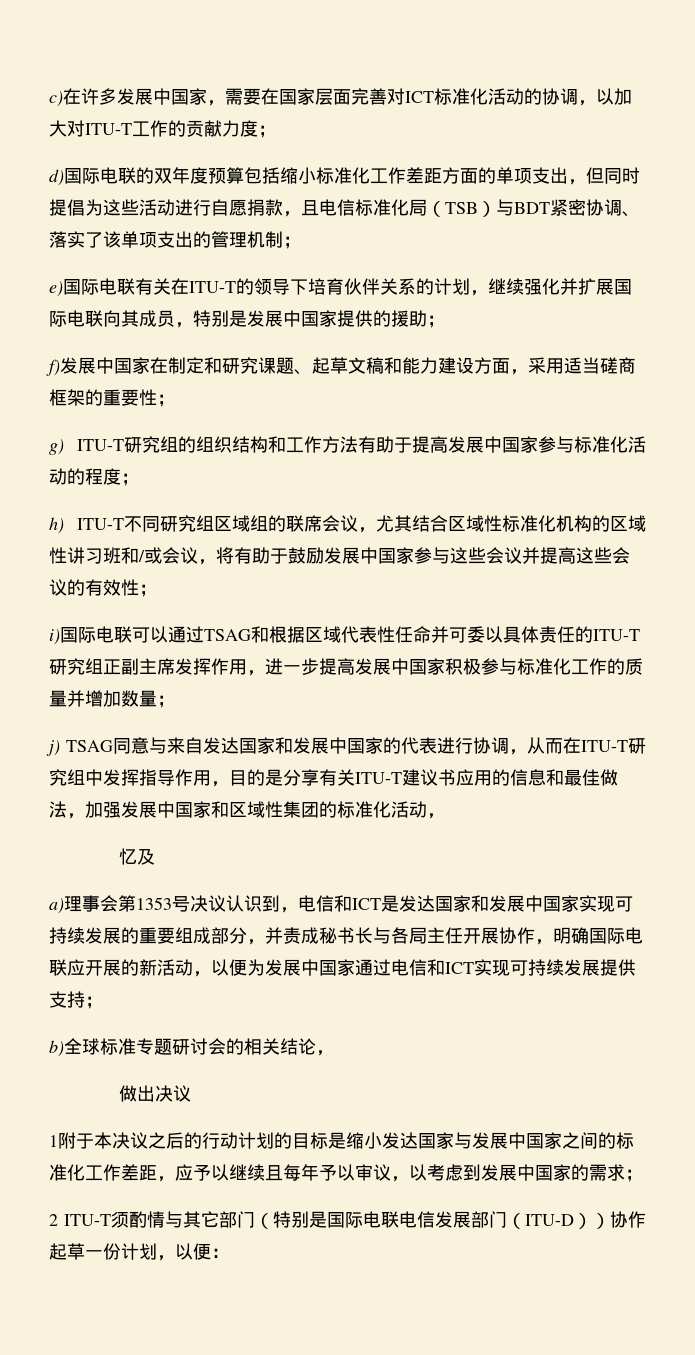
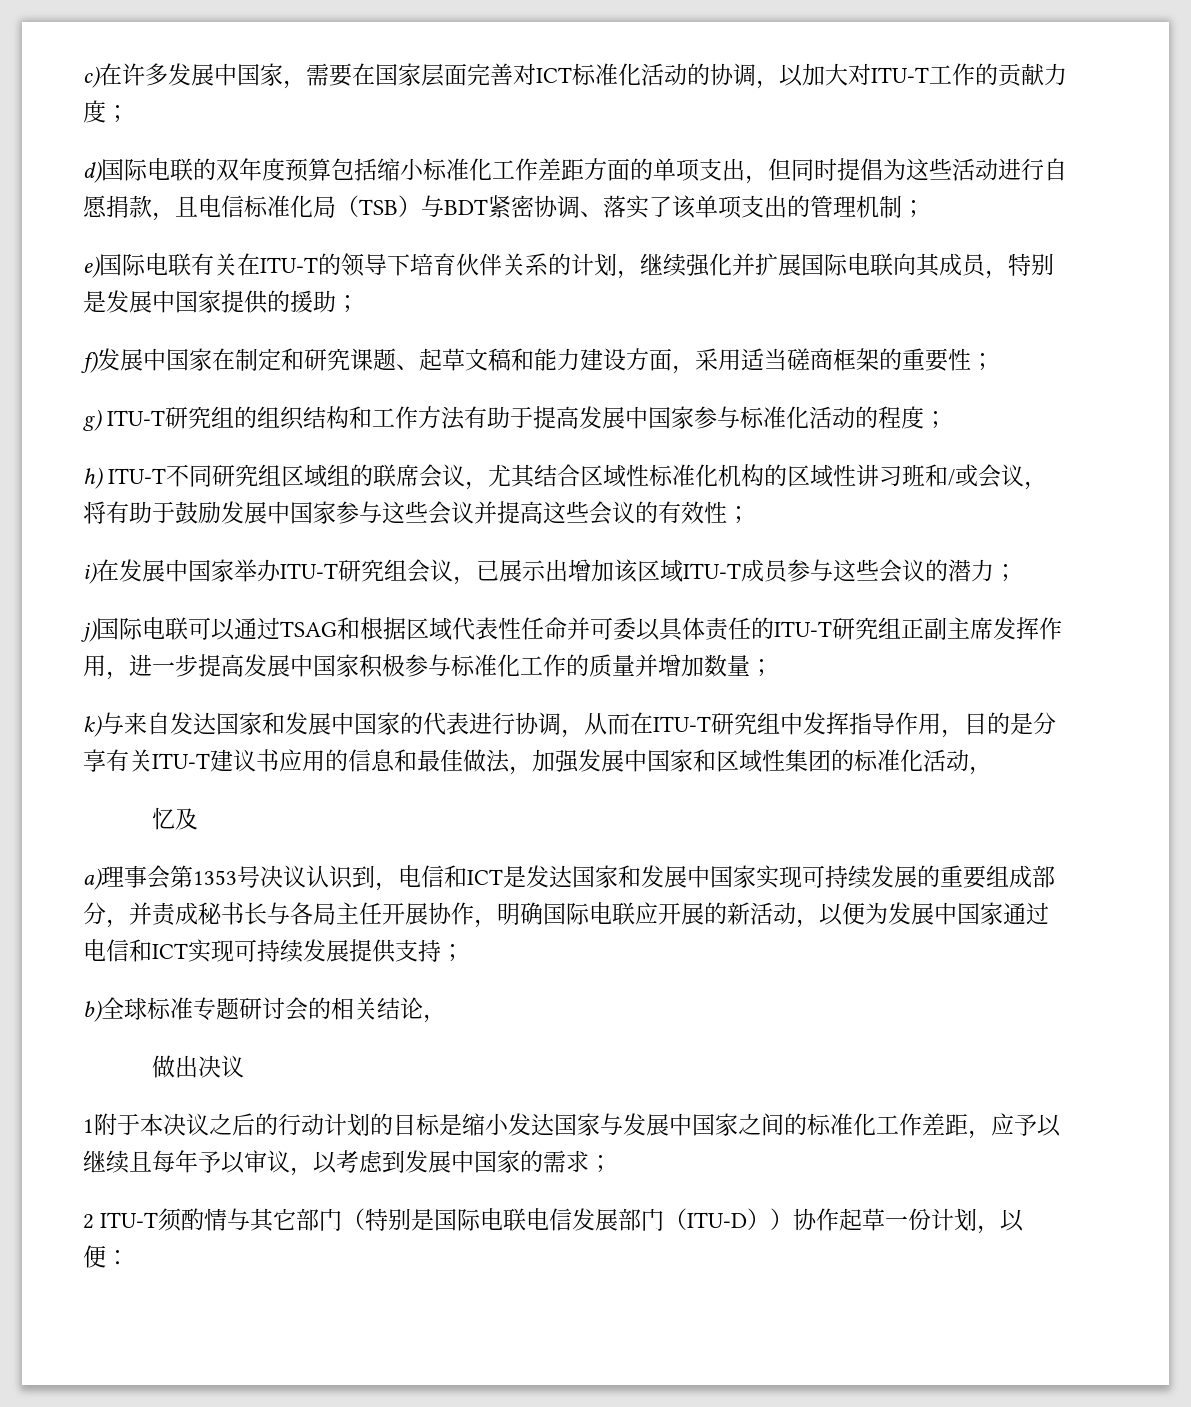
- i)国际电联可以通过TSAG和根据区域代表性任命并可委以具体责任的ITU-T研究组正副主席发挥作用，进一步提高发展中国家积极参与标准化工作的质量并增加数量；
+ i)在发展中国家举办ITU-T研究组会议，已展示出增加该区域ITU-T成员参与这些会议的潜力；
+ j)国际电联可以通过TSAG和根据区域代表性任命并可委以具体责任的ITU-T研究组正副主席发挥作用，进一步提高发展中国家积极参与标准化工作的质量并增加数量；
- j) TSAG同意与来自发达国家和发展中国家的代表进行协调，从而在ITU-T研究组中发挥指导作用，目的是分享有关ITU-T建议书应用的信息和最佳做法，加强发展中国家和区域性集团的标准化活动，
+ k)与来自发达国家和发展中国家的代表进行协调，从而在ITU-T研究组中发挥指导作用，目的是分享有关ITU-T建议书应用的信息和最佳做法，加强发展中国家和区域性集团的标准化活动，

